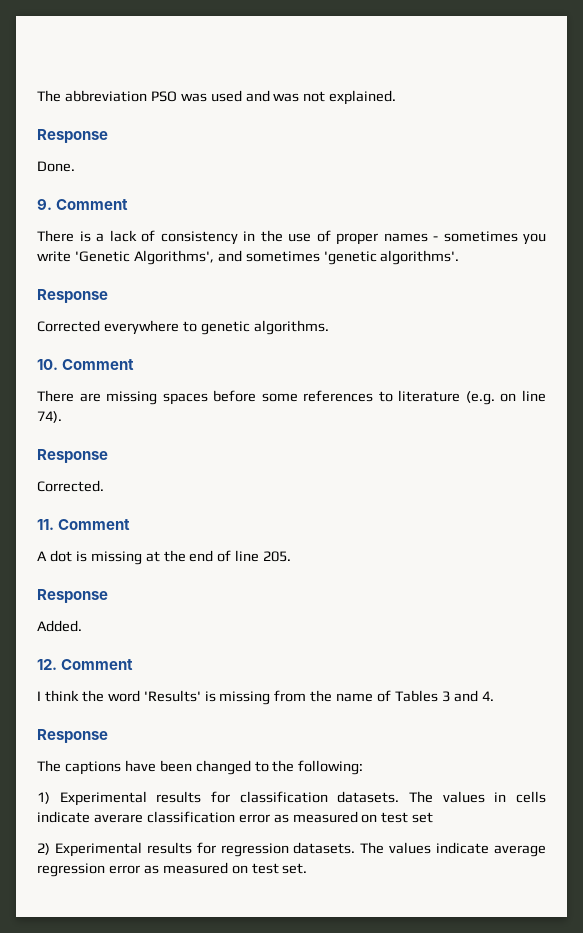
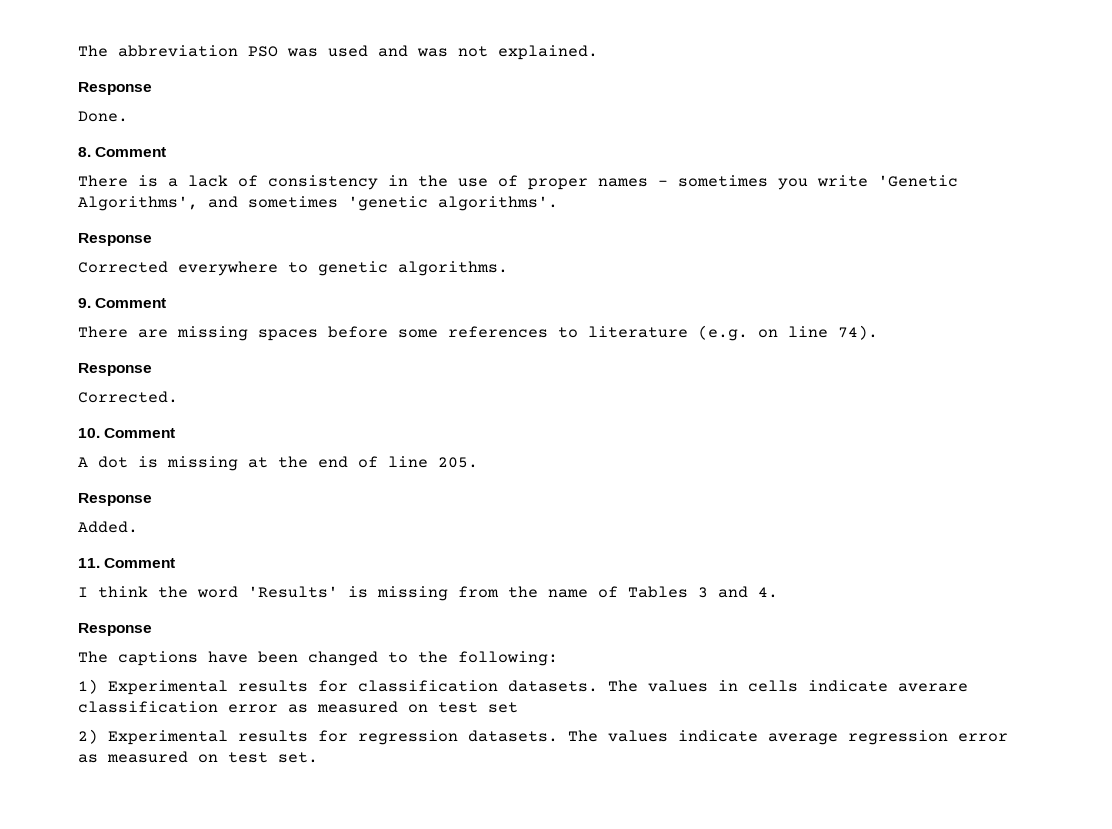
- 9. Comment
+ 8. Comment
- 10. Comment
+ 9. Comment
- 11. Comment
+ 10. Comment
- 12. Comment
+ 11. Comment

